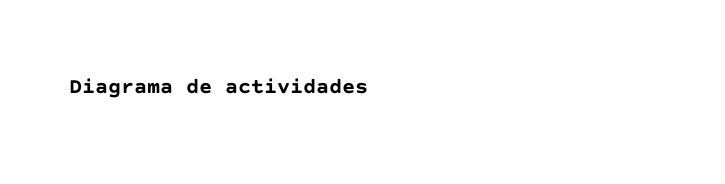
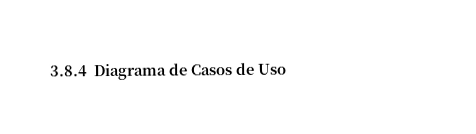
- Diagrama de actividades
+ 3.8.4 Diagrama de Casos de Uso

